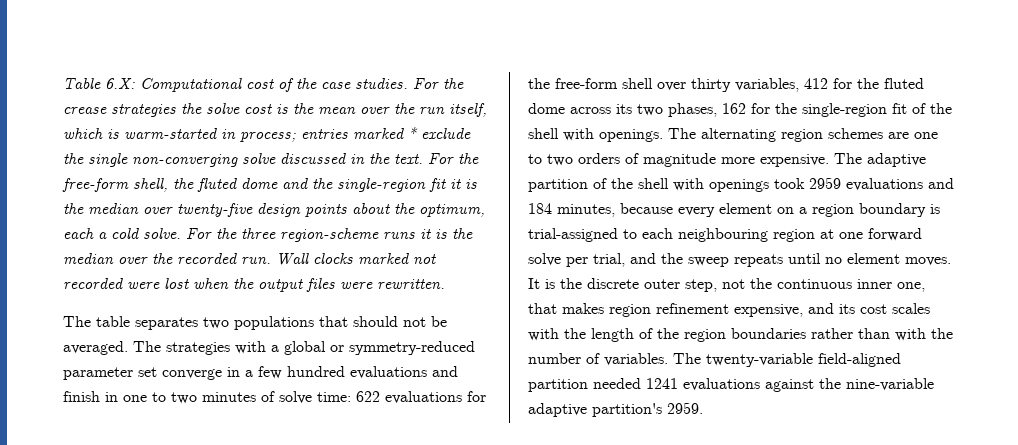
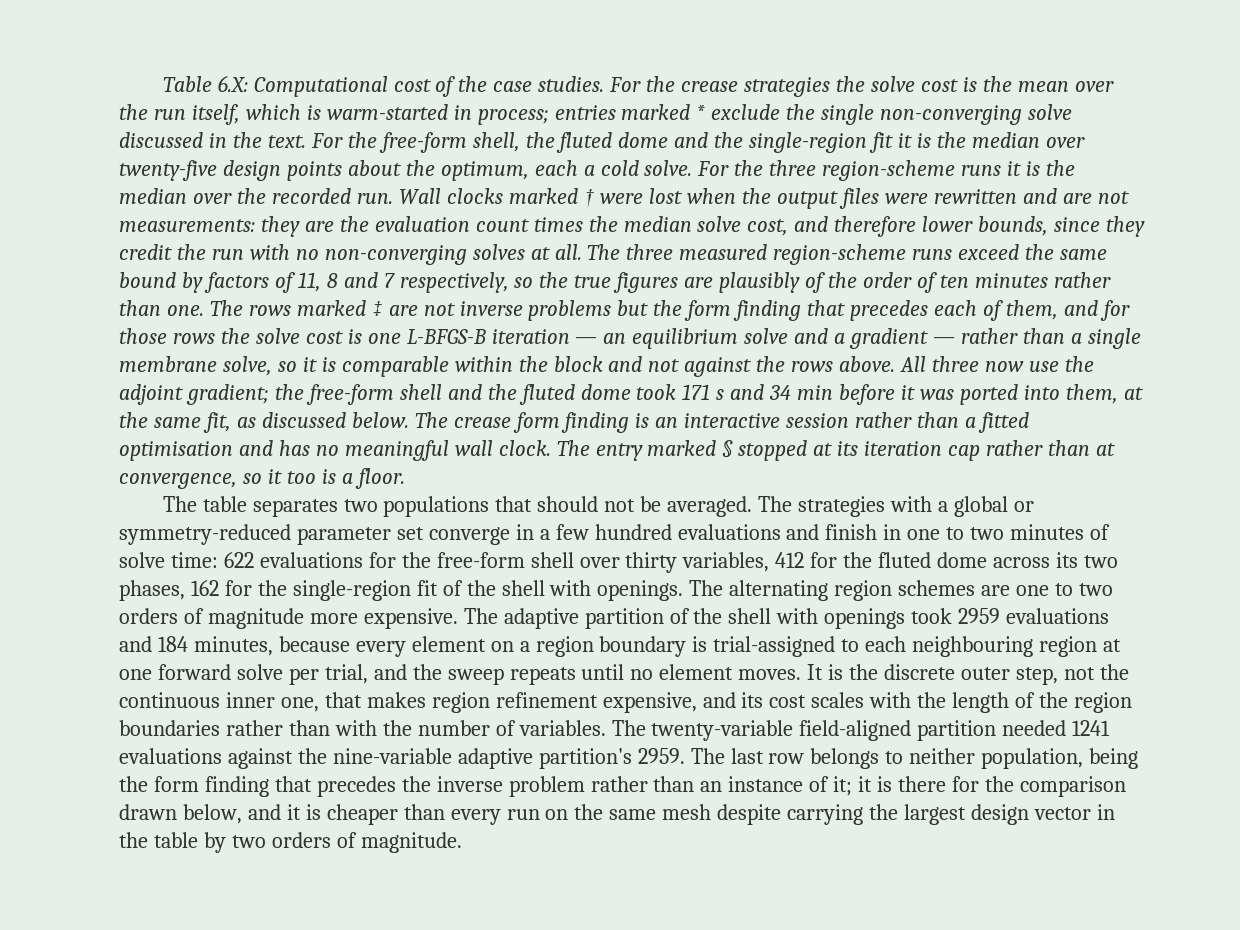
- Wall clocks marked not recorded were lost when the output files were rewritten.
+ Wall clocks marked † were lost when the output files were rewritten and are not measurements: they are the evaluation count times the median solve cost, and therefore lower bounds, since they credit the run with no non-converging solves at all. The three measured region-scheme runs exceed the same bound by factors of 11, 8 and 7 respectively, so the true figures are plausibly of the order of ten minutes rather than one. The rows marked ‡ are not inverse problems but the form finding that precedes each of them, and for those rows the solve cost is one L-BFGS-B iteration — an equilibrium solve and a gradient — rather than a single membrane solve, so it is comparable within the block and not against the rows above. All three now use the adjoint gradient; the free-form shell and the fluted dome took 171 s and 34 min before it was ported into them, at the same fit, as discussed below. The crease form finding is an interactive session rather than a fitted optimisation and has no meaningful wall clock. The entry marked § stopped at its iteration cap rather than at convergence, so it too is a floor.
+ The last row belongs to neither population, being the form finding that precedes the inverse problem rather than an instance of it; it is there for the comparison drawn below, and it is cheaper than every run on the same mesh despite carrying the largest design vector in the table by two orders of magnitude.

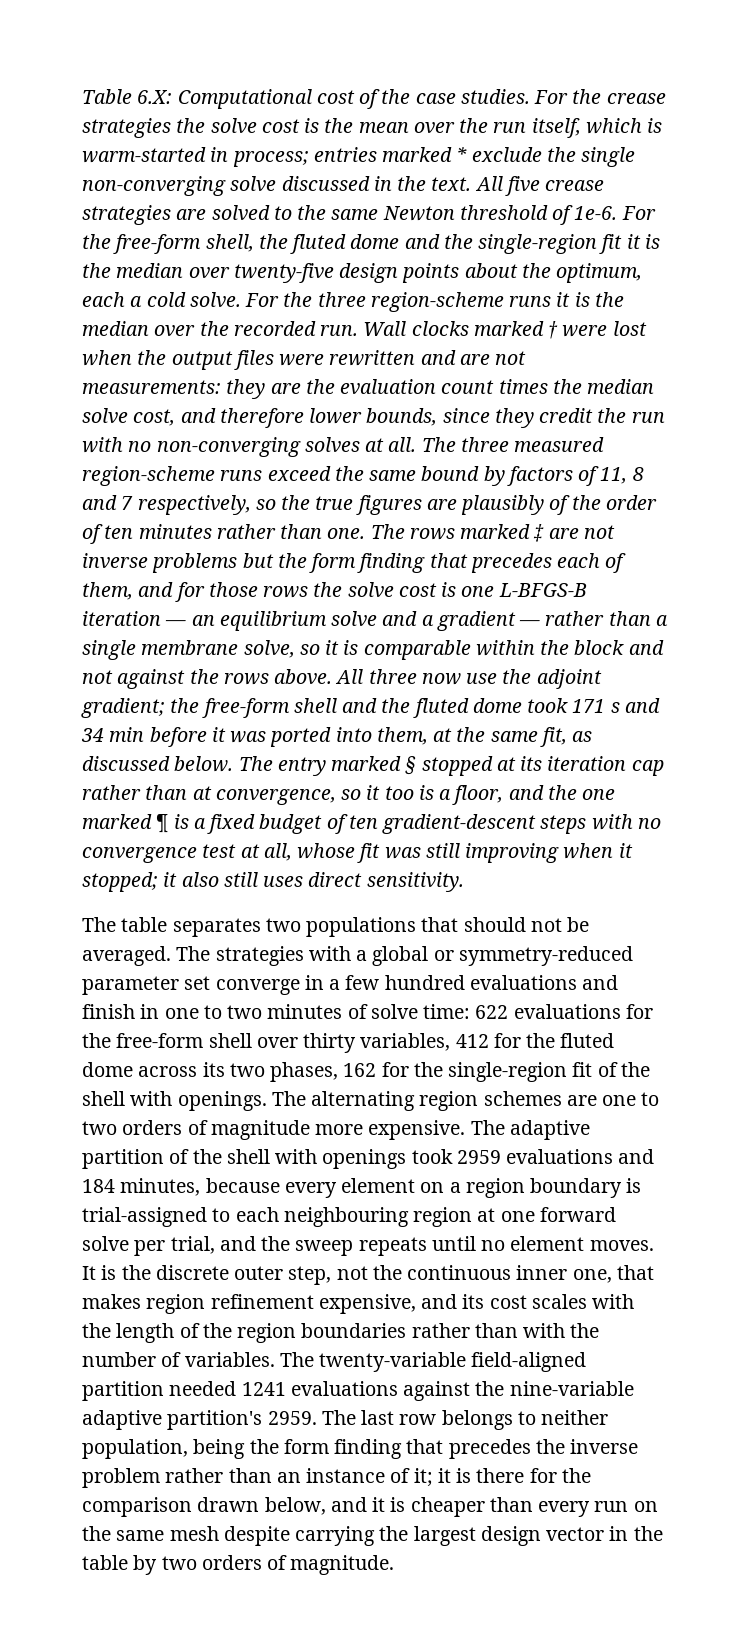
+ All five crease strategies are solved to the same Newton threshold of 1e-6.
- The crease form finding is an interactive session rather than a fitted optimisation and has no meaningful wall clock. The entry marked § stopped at its iteration cap rather than at convergence, so it too is a floor.
+ The entry marked § stopped at its iteration cap rather than at convergence, so it too is a floor, and the one marked ¶ is a fixed budget of ten gradient-descent steps with no convergence test at all, whose fit was still improving when it stopped; it also still uses direct sensitivity.

